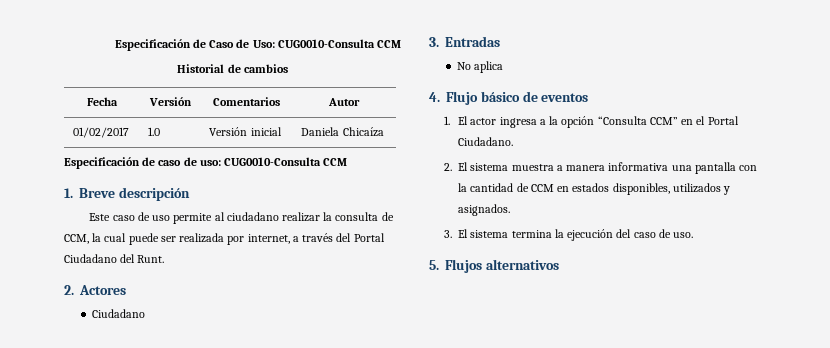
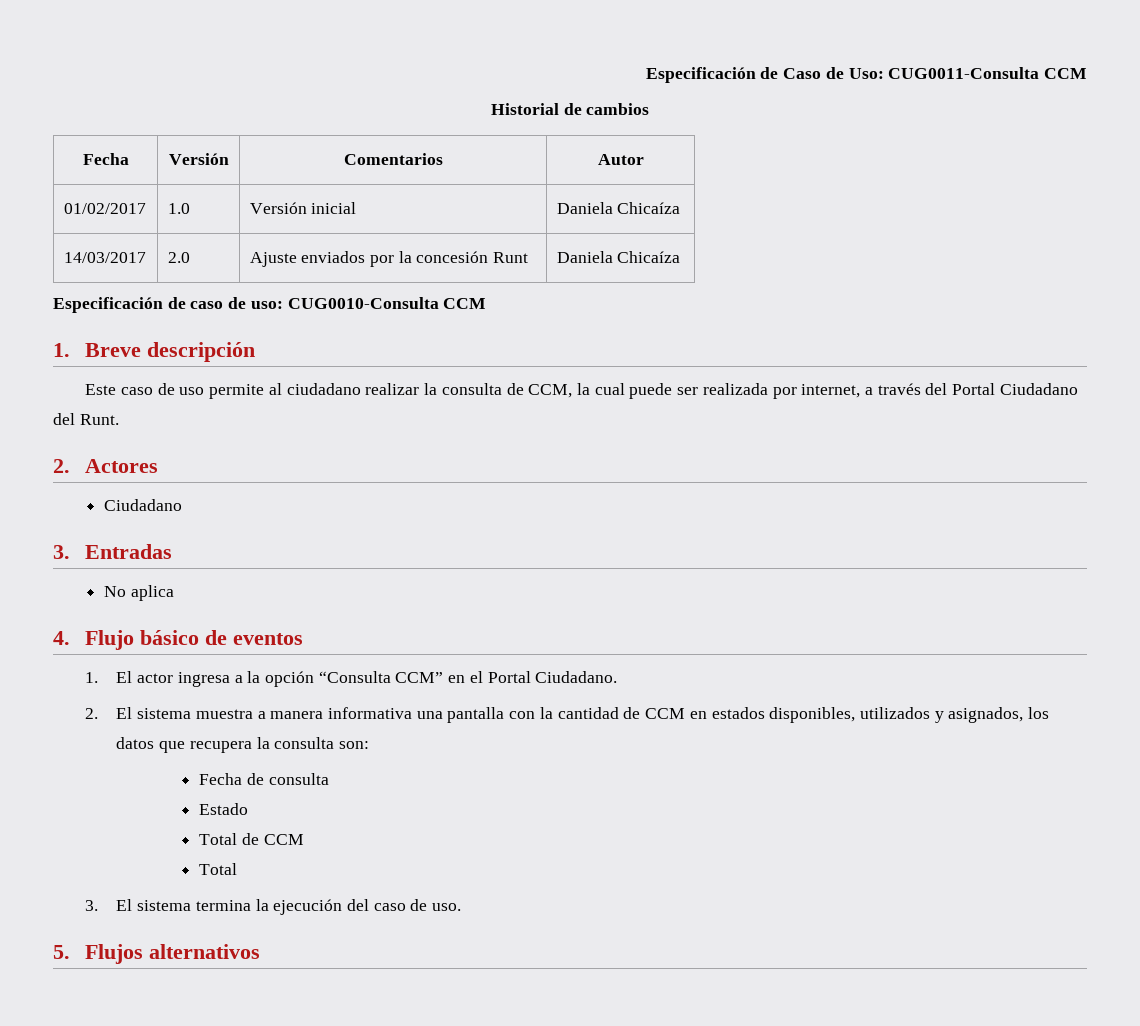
- Especificación de Caso de Uso: CUG0010-Consulta CCM
+ Especificación de Caso de Uso: CUG0011-Consulta CCM
+ 14/03/2017 | 2.0 | Ajuste enviados por la concesión Runt | Daniela Chicaíza
- 2. El sistema muestra a manera informativa una pantalla con la cantidad de CCM en estados disponibles, utilizados y asignados.
+ 2. El sistema muestra a manera informativa una pantalla con la cantidad de CCM en estados disponibles, utilizados y asignados, los datos que recupera la consulta son:
+ Fecha de consulta
+ Estado
+ Total de CCM
+ Total

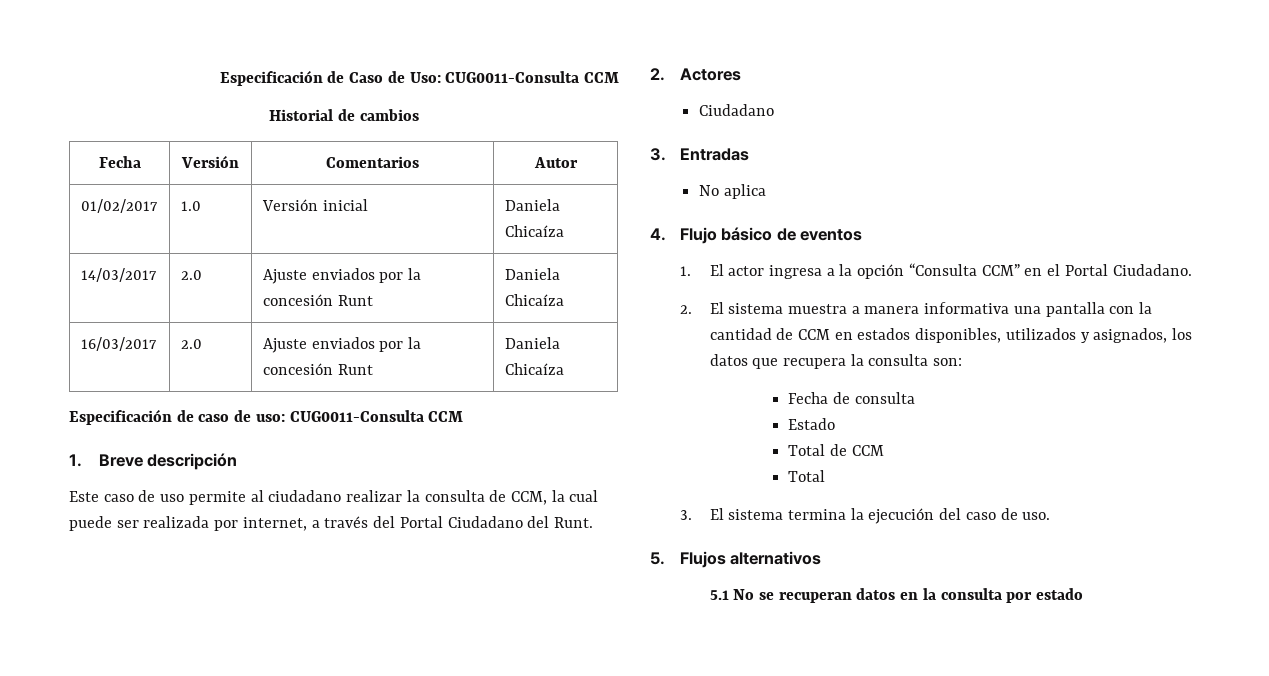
+ 16/03/2017 | 2.0 | Ajuste enviados por la concesión Runt | Daniela Chicaíza
- Especificación de caso de uso: CUG0010-Consulta CCM
+ Especificación de caso de uso: CUG0011-Consulta CCM
+ 5.1 No se recuperan datos en la consulta por estado

